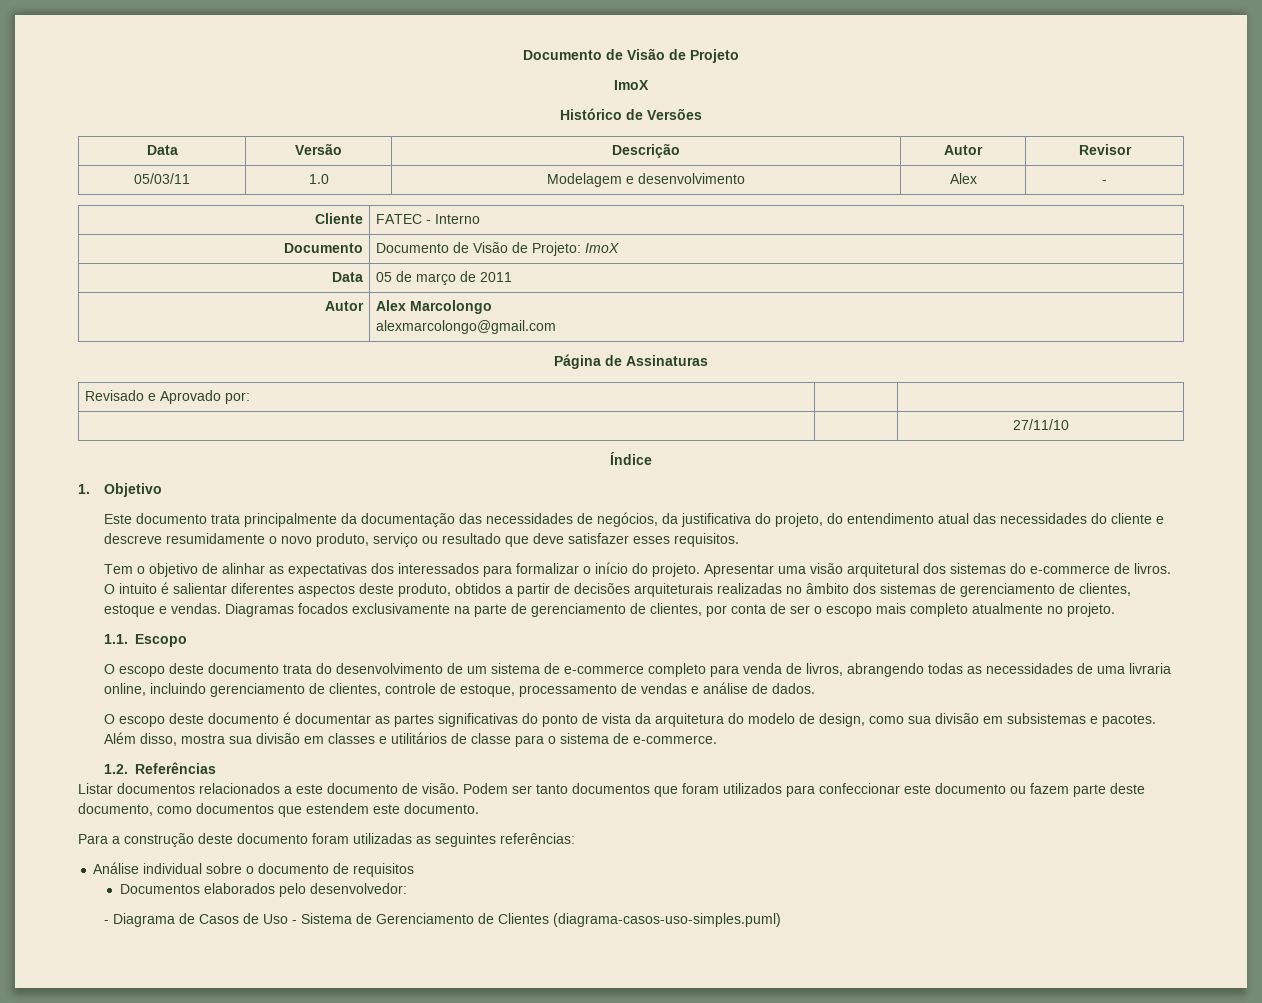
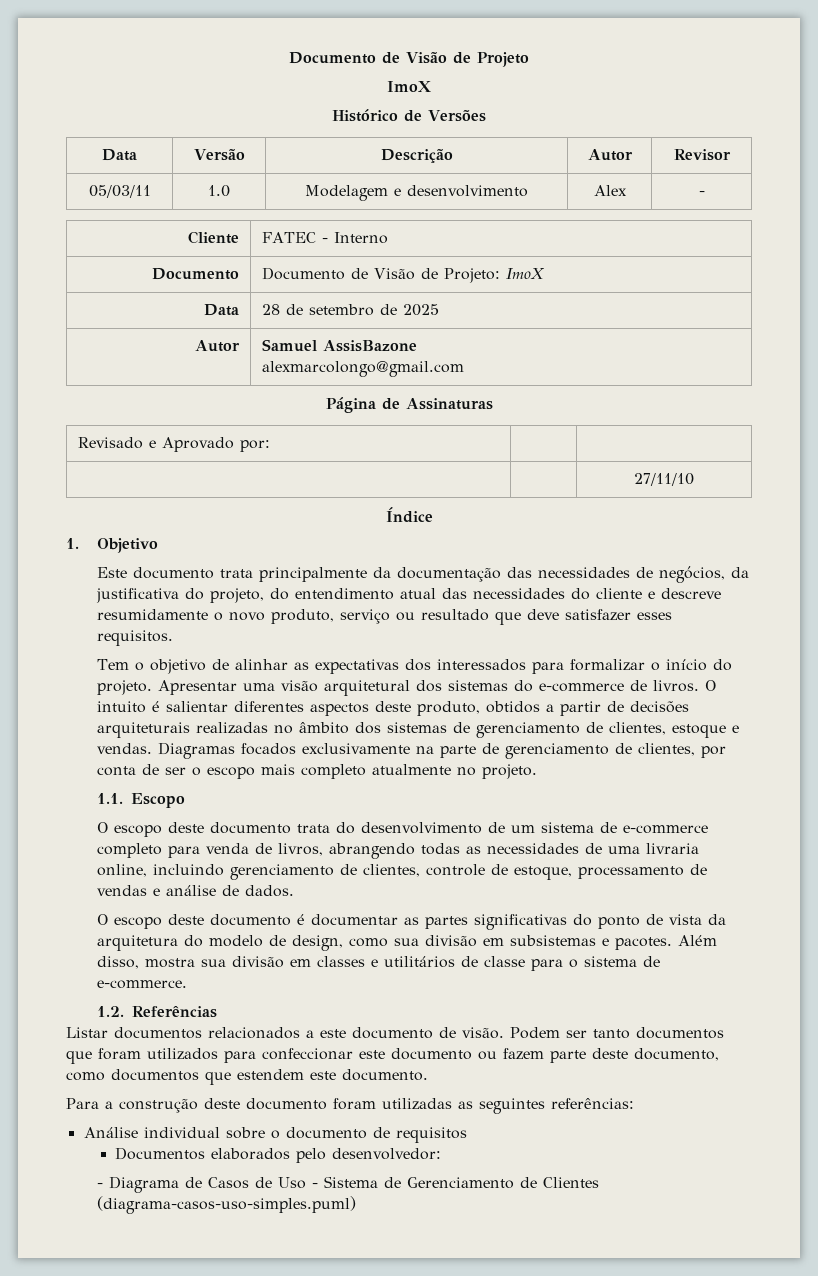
- Data | 05 de março de 2011
- Autor | Alex Marcolongo
+ Data | 28 de setembro de 2025
+ Autor | Samuel AssisBazone

